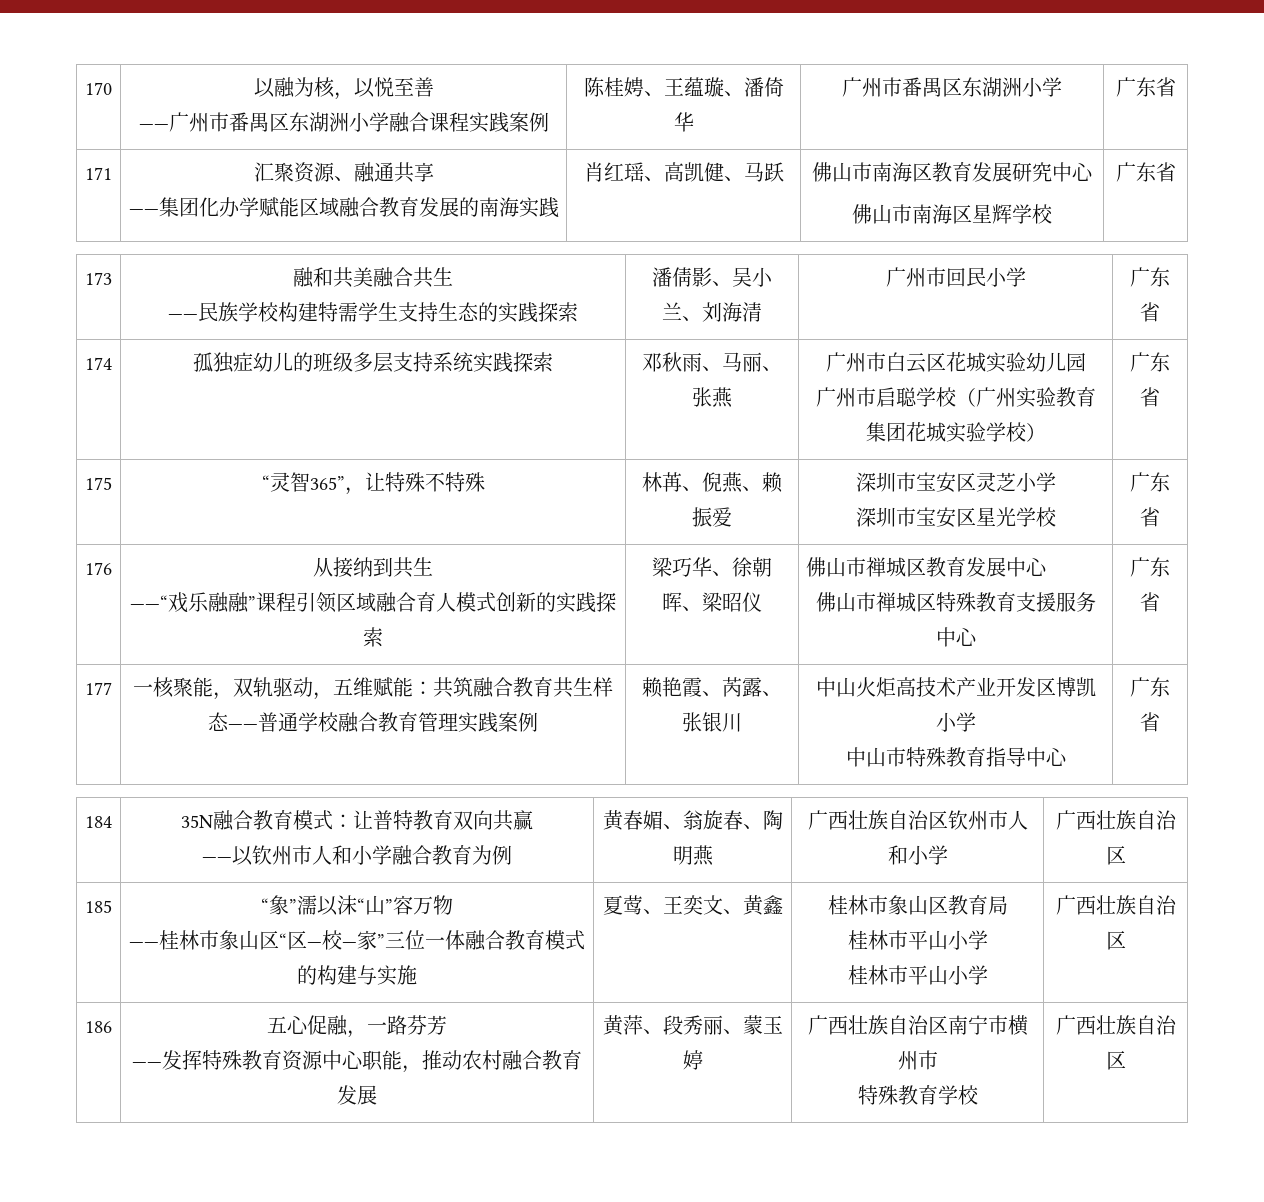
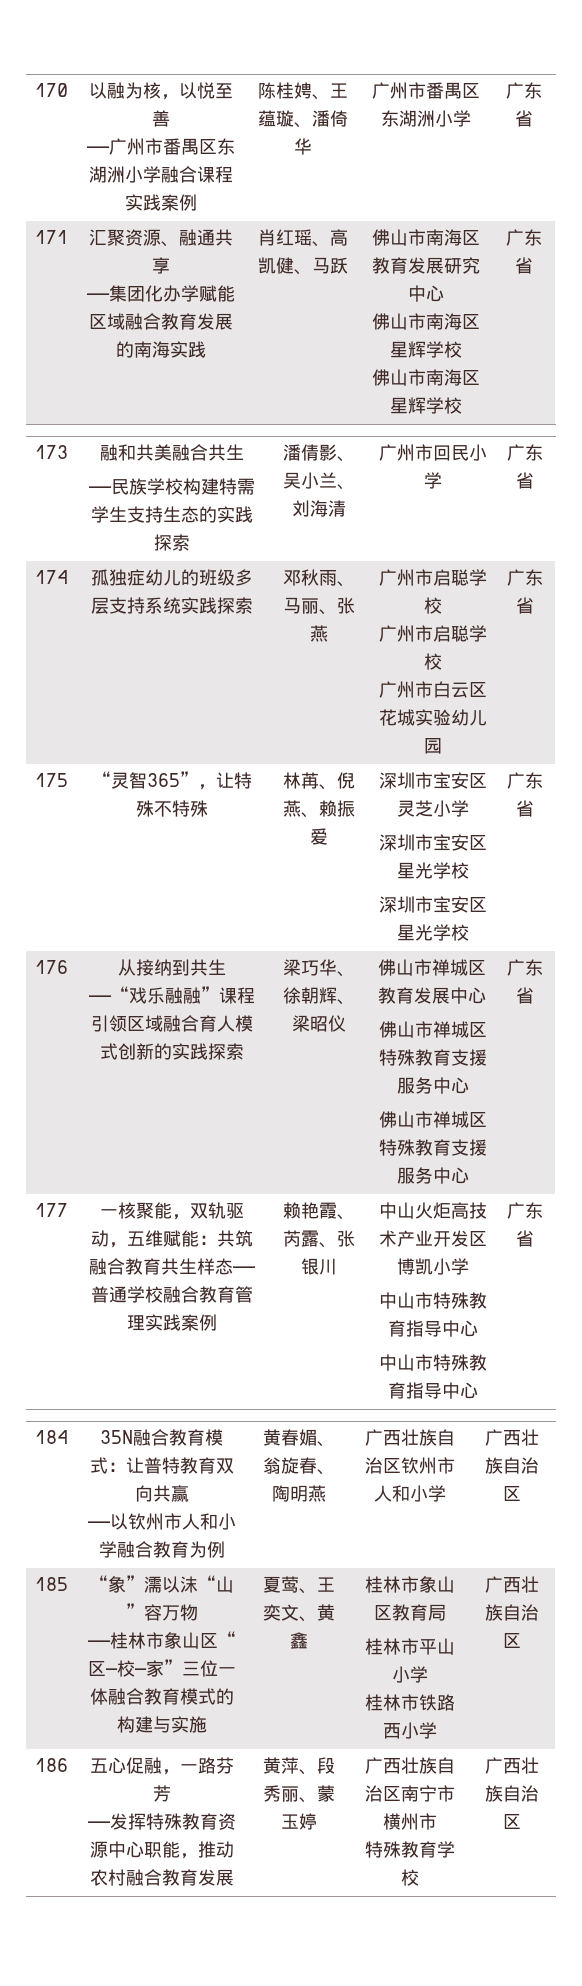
  171 | 汇聚资源、融通共享
  ——集团化办学赋能区域融合教育发展的南海实践 | 肖红瑶、高凯健、马跃 | 佛山市南海区教育发展研究中心
+ 佛山市南海区星辉学校
- 174 | 孤独症幼儿的班级多层支持系统实践探索 | 邓秋雨、马丽、张燕 | 广州市白云区花城实验幼儿园
- 广州市启聪学校（广州实验教育集团花城实验学校） | 广东省
+ 174 | 孤独症幼儿的班级多层支持系统实践探索 | 邓秋雨、马丽、张燕 | 广州市启聪学校
+ 广州市启聪学校
+ 广州市白云区花城实验幼儿园 | 广东省
  175 | “灵智365”，让特殊不特殊 | 林苒、倪燕、赖振爱 | 深圳市宝安区灵芝小学
+ 深圳市宝安区星光学校
- 梁巧华、徐朝晖、梁昭仪
+ 梁巧华、徐朝辉、梁昭仪
  佛山市禅城区教育发展中心
+ 佛山市禅城区特殊教育支援服务中心
  中山火炬高技术产业开发区博凯小学
+ 中山市特殊教育指导中心
  桂林市象山区教育局
  桂林市平山小学
- 桂林市平山小学
+ 桂林市铁路西小学

